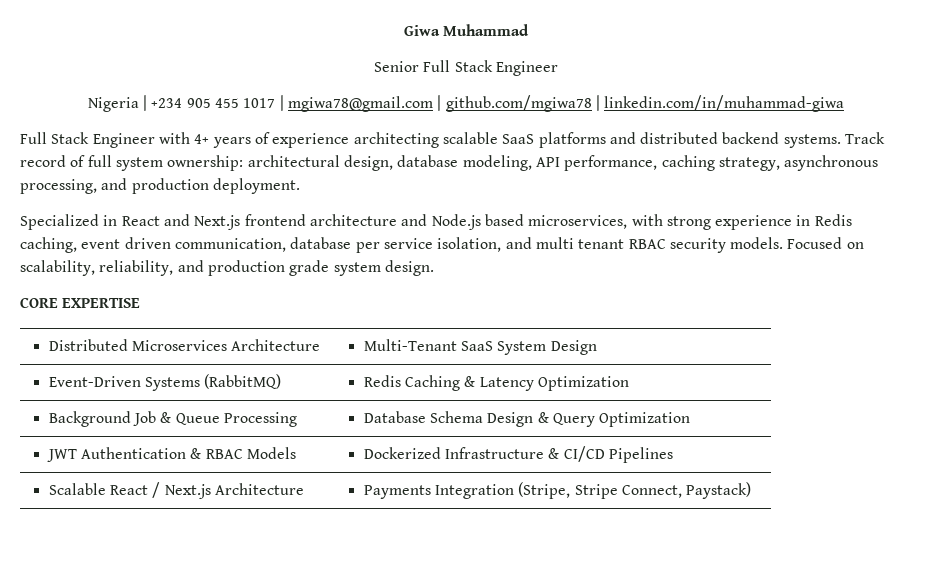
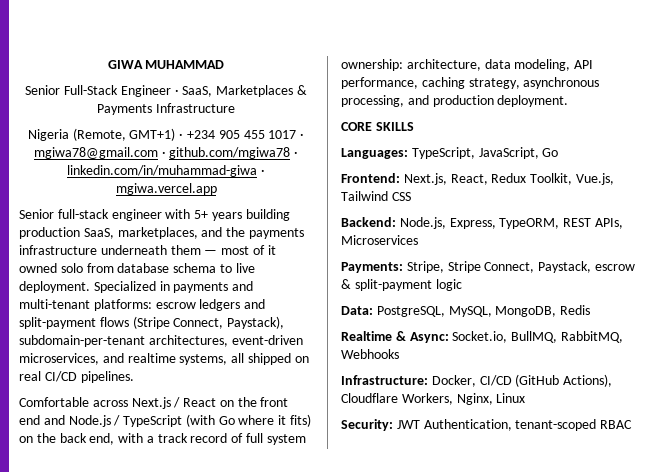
- Giwa Muhammad
- Senior Full Stack Engineer
- Nigeria | +234 905 455 1017 | mgiwa78@gmail.com | github.com/mgiwa78 | linkedin.com/in/muhammad-giwa
- Full Stack Engineer with 4+ years of experience architecting scalable SaaS platforms and distributed backend systems. Track record of full system ownership: architectural design, database modeling, API performance, caching strategy, asynchronous processing, and production deployment.
+ GIWA MUHAMMAD
+ Senior Full-Stack Engineer · SaaS, Marketplaces & Payments Infrastructure
+ Nigeria (Remote, GMT+1) · +234 905 455 1017 · mgiwa78@gmail.com · github.com/mgiwa78 · linkedin.com/in/muhammad-giwa · mgiwa.vercel.app
+ Senior full-stack engineer with 5+ years building production SaaS, marketplaces, and the payments infrastructure underneath them — most of it owned solo from database schema to live deployment. Specialized in payments and multi-tenant platforms: escrow ledgers and split-payment flows (Stripe Connect, Paystack), subdomain-per-tenant architectures, event-driven microservices, and realtime systems, all shipped on real CI/CD pipelines.
+ Comfortable across Next.js / React on the front end and Node.js / TypeScript (with Go where it fits) on the back end, with a track record of full system ownership: architecture, data modeling, API performance, caching strategy, asynchronous processing, and production deployment.
- Specialized in React and Next.js frontend architecture and Node.js based microservices, with strong experience in Redis caching, event driven communication, database per service isolation, and multi tenant RBAC security models. Focused on scalability, reliability, and production grade system design.
- CORE EXPERTISE
- Distributed Microservices Architecture | Multi-Tenant SaaS System Design
- Event-Driven Systems (RabbitMQ) | Redis Caching & Latency Optimization
- Background Job & Queue Processing | Database Schema Design & Query Optimization
- JWT Authentication & RBAC Models | Dockerized Infrastructure & CI/CD Pipelines
- Scalable React / Next.js Architecture | Payments Integration (Stripe, Stripe Connect, Paystack)
+ CORE SKILLS
+ Languages: TypeScript, JavaScript, Go
+ Frontend: Next.js, React, Redux Toolkit, Vue.js, Tailwind CSS
+ Backend: Node.js, Express, TypeORM, REST APIs, Microservices
+ Payments: Stripe, Stripe Connect, Paystack, escrow & split-payment logic
+ Data: PostgreSQL, MySQL, MongoDB, Redis
+ Realtime & Async: Socket.io, BullMQ, RabbitMQ, Webhooks
+ Infrastructure: Docker, CI/CD (GitHub Actions), Cloudflare Workers, Nginx, Linux
+ Security: JWT Authentication, tenant-scoped RBAC

